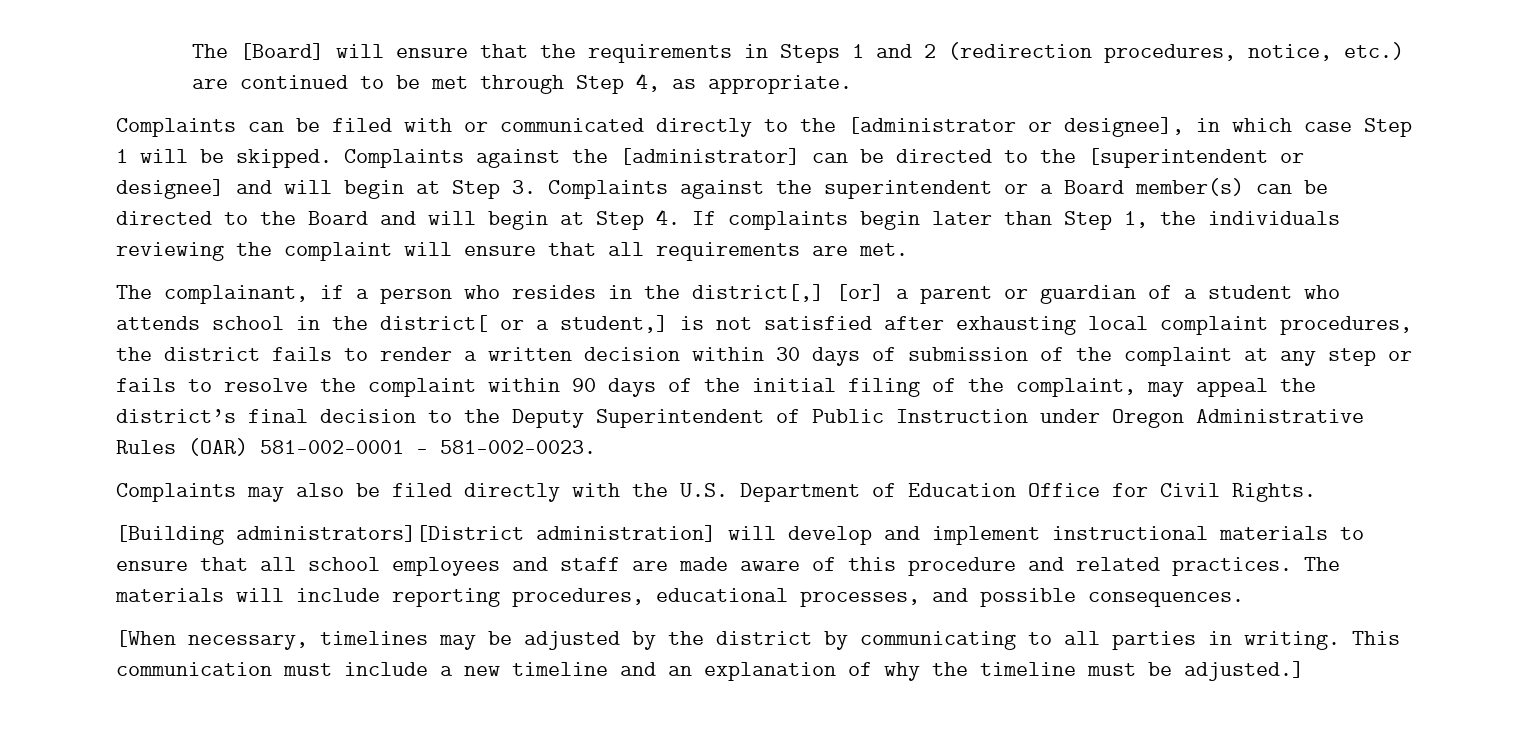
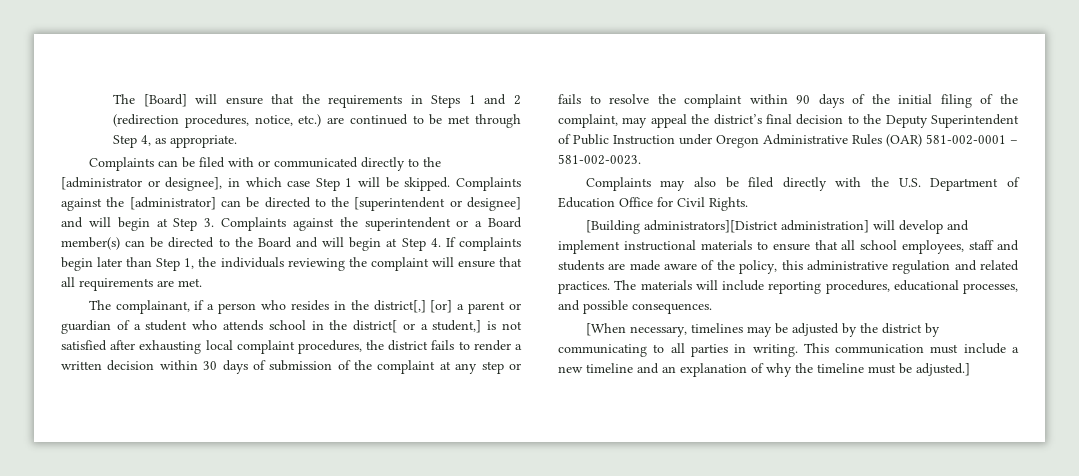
- [Building administrators][District administration] will develop and implement instructional materials to ensure that all school employees and staff are made aware of this procedure and related practices.
+ [Building administrators][District administration] will develop and implement instructional materials to ensure that all school employees, staff and students are made aware of the policy, this administrative regulation and related practices.

